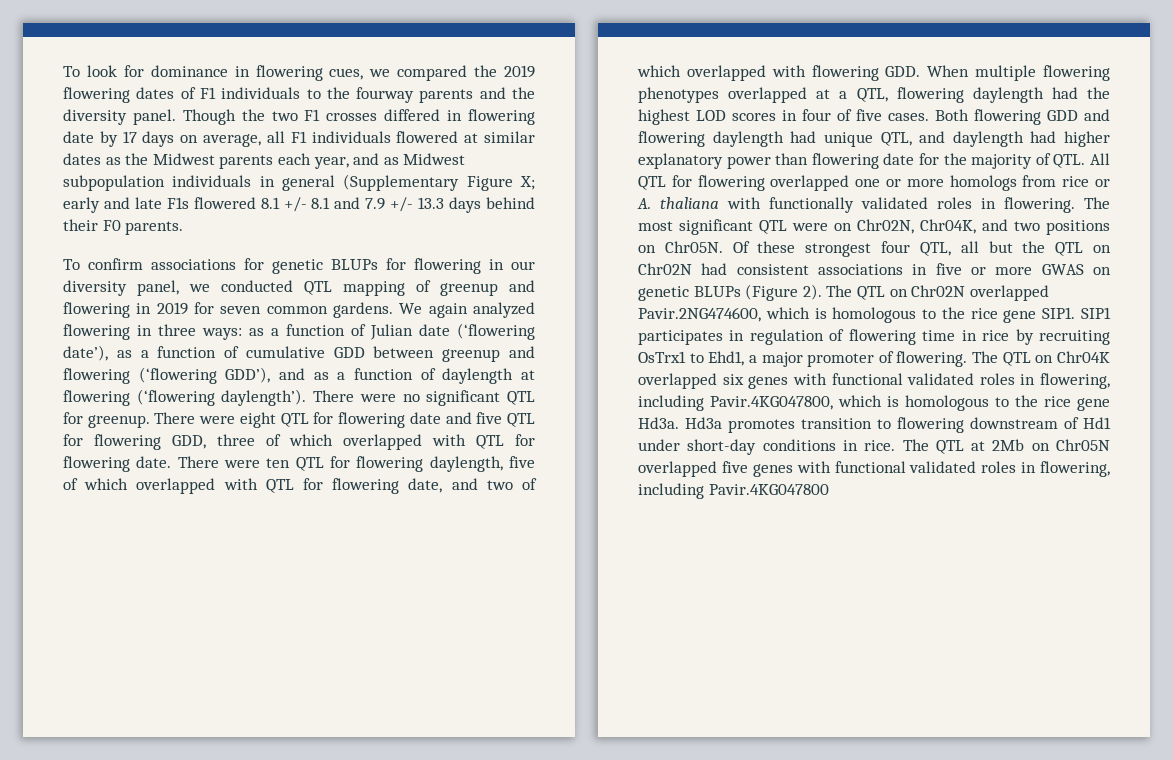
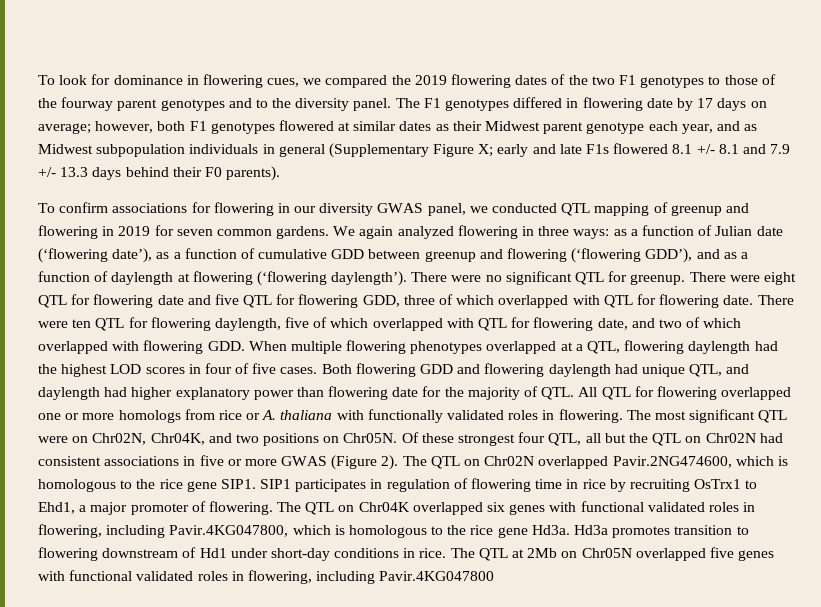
- To look for dominance in flowering cues, we compared the 2019 flowering dates of F1 individuals to the fourway parents and the diversity panel. Though the two F1 crosses differed in flowering date by 17 days on average, all F1 individuals flowered at similar dates as the Midwest parents each year, and as Midwest subpopulation individuals in general (Supplementary Figure X; early and late F1s flowered 8.1 +/- 8.1 and 7.9 +/- 13.3 days behind their F0 parents.
+ To look for dominance in flowering cues, we compared the 2019 flowering dates of the two F1 genotypes to those of the fourway parent genotypes and to the diversity panel. The F1 genotypes differed in flowering date by 17 days on average; however, both F1 genotypes flowered at similar dates as their Midwest parent genotype each year, and as Midwest subpopulation individuals in general (Supplementary Figure X; early and late F1s flowered 8.1 +/- 8.1 and 7.9 +/- 13.3 days behind their F0 parents).
- To confirm associations for genetic BLUPs for flowering in our diversity panel, we conducted QTL mapping of greenup and flowering in 2019 for seven common gardens.
+ To confirm associations for flowering in our diversity GWAS panel, we conducted QTL mapping of greenup and flowering in 2019 for seven common gardens.
- Of these strongest four QTL, all but the QTL on Chr02N had consistent associations in five or more GWAS on genetic BLUPs (Figure 2).
+ Of these strongest four QTL, all but the QTL on Chr02N had consistent associations in five or more GWAS (Figure 2).

